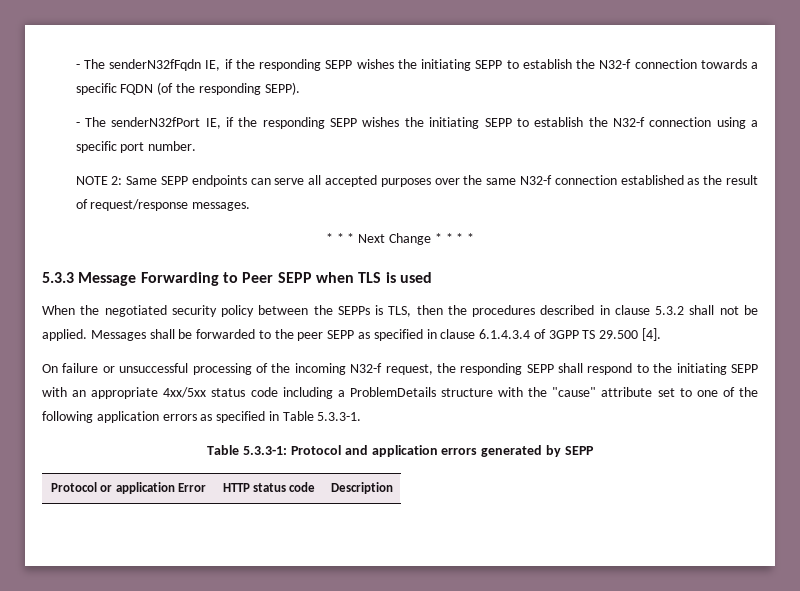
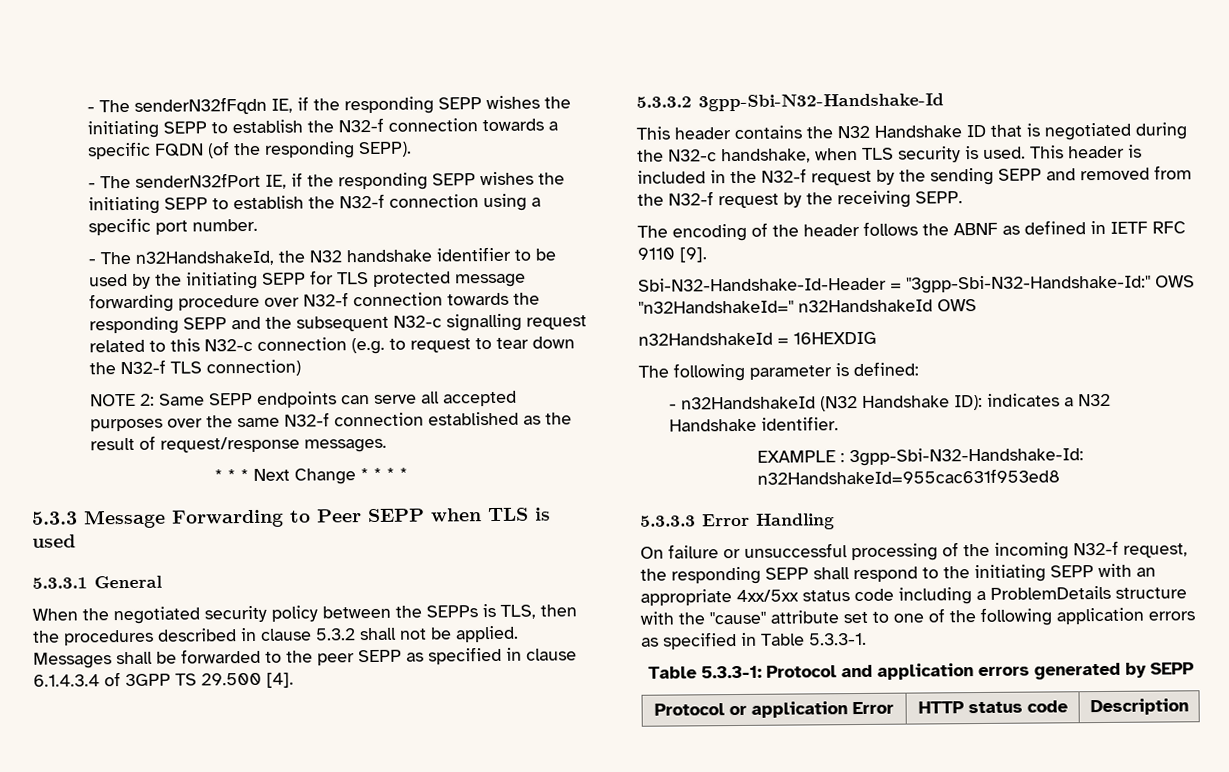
+ - The n32HandshakeId, the N32 handshake identifier to be used by the initiating SEPP for TLS protected message forwarding procedure over N32-f connection towards the responding SEPP and the subsequent N32-c signalling request related to this N32-c connection (e.g. to request to tear down the N32-f TLS connection)
+ 5.3.3.1 General
+ 5.3.3.2 3gpp-Sbi-N32-Handshake-Id
+ This header contains the N32 Handshake ID that is negotiated during the N32-c handshake, when TLS security is used. This header is included in the N32-f request by the sending SEPP and removed from the N32-f request by the receiving SEPP.
+ The encoding of the header follows the ABNF as defined in IETF RFC 9110 [9].
+ Sbi-N32-Handshake-Id-Header = "3gpp-Sbi-N32-Handshake-Id:" OWS "n32HandshakeId=" n32HandshakeId OWS
+ n32HandshakeId = 16HEXDIG
+ The following parameter is defined:
+ - n32HandshakeId (N32 Handshake ID): indicates a N32 Handshake identifier.
+ EXAMPLE : 3gpp-Sbi-N32-Handshake-Id: n32HandshakeId=955cac631f953ed8
+ 5.3.3.3 Error Handling

